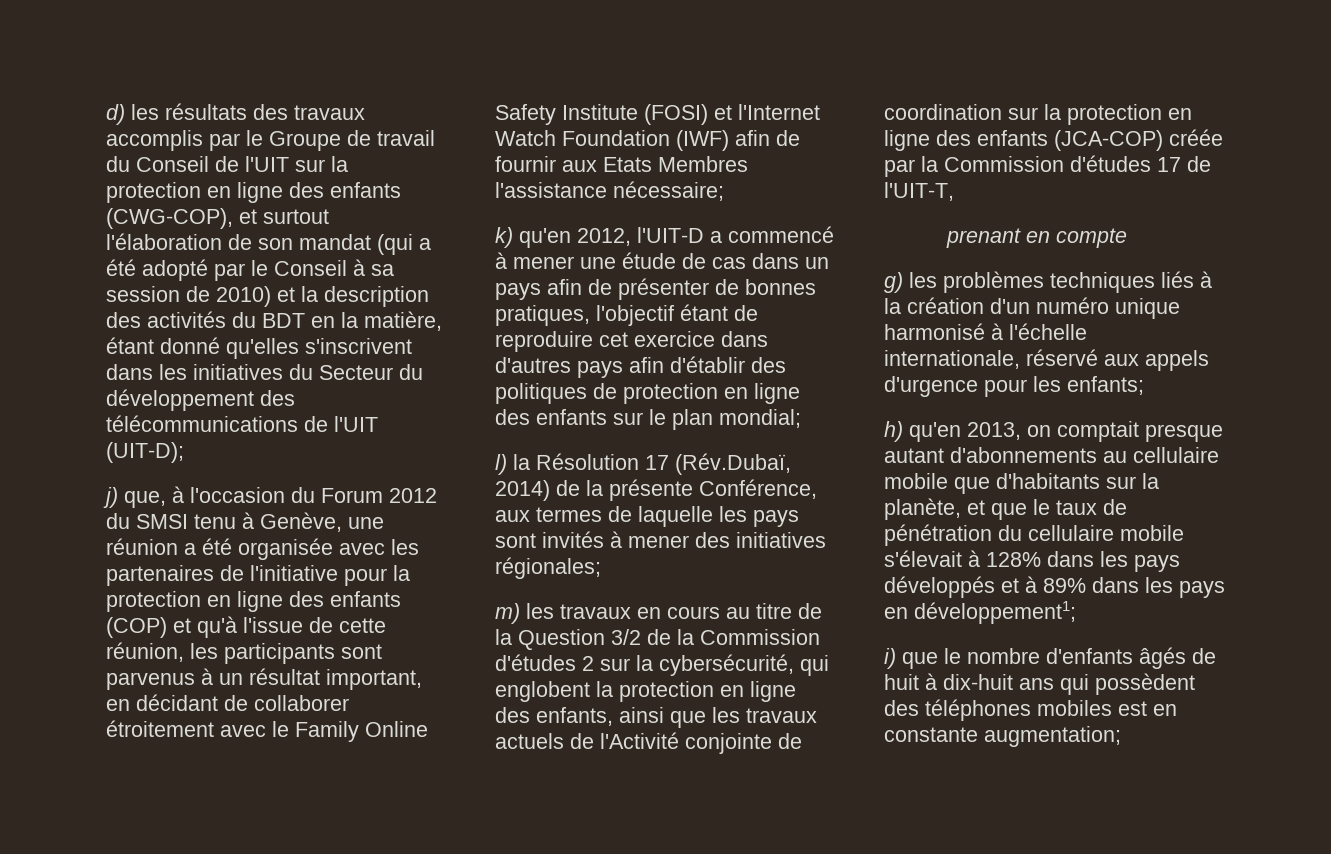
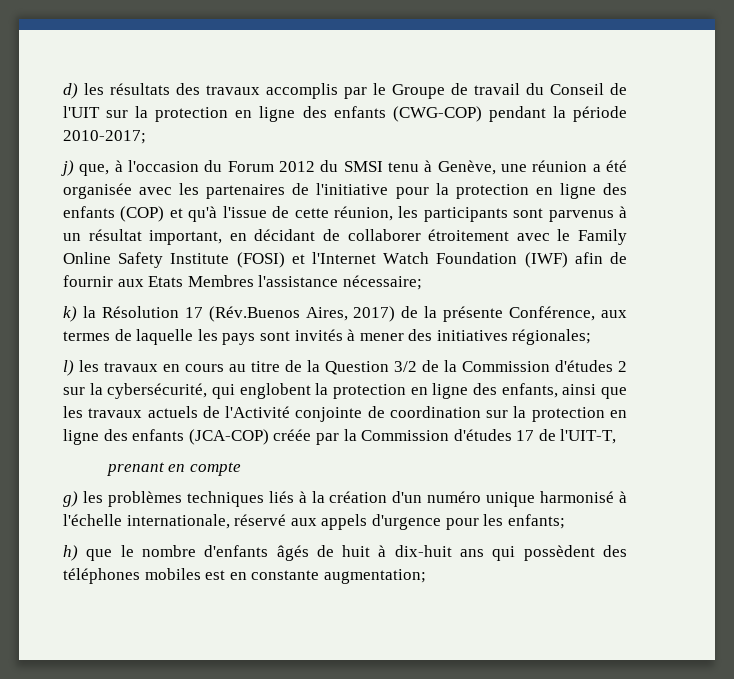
- d) les résultats des travaux accomplis par le Groupe de travail du Conseil de l'UIT sur la protection en ligne des enfants (CWG-COP), et surtout l'élaboration de son mandat (qui a été adopté par le Conseil à sa session de 2010) et la description des activités du BDT en la matière, étant donné qu'elles s'inscrivent dans les initiatives du Secteur du développement des télécommunications de l'UIT (UIT-D);
+ d) les résultats des travaux accomplis par le Groupe de travail du Conseil de l'UIT sur la protection en ligne des enfants (CWG-COP) pendant la période 2010-2017;
- k) qu'en 2012, l'UIT-D a commencé à mener une étude de cas dans un pays afin de présenter de bonnes pratiques, l'objectif étant de reproduire cet exercice dans d'autres pays afin d'établir des politiques de protection en ligne des enfants sur le plan mondial;
- l) la Résolution 17 (Rév.Dubaï, 2014) de la présente Conférence, aux termes de laquelle les pays sont invités à mener des initiatives régionales;
+ k) la Résolution 17 (Rév.Buenos Aires, 2017) de la présente Conférence, aux termes de laquelle les pays sont invités à mener des initiatives régionales;
- m) les travaux en cours au titre de la Question 3/2 de la Commission d'études 2 sur la cybersécurité, qui englobent la protection en ligne des enfants, ainsi que les travaux actuels de l'Activité conjointe de coordination sur la protection en ligne des enfants (JCA-COP) créée par la Commission d'études 17 de l'UIT-T,
+ l) les travaux en cours au titre de la Question 3/2 de la Commission d'études 2 sur la cybersécurité, qui englobent la protection en ligne des enfants, ainsi que les travaux actuels de l'Activité conjointe de coordination sur la protection en ligne des enfants (JCA-COP) créée par la Commission d'études 17 de l'UIT-T,
- h) qu'en 2013, on comptait presque autant d'abonnements au cellulaire mobile que d'habitants sur la planète, et que le taux de pénétration du cellulaire mobile s'élevait à 128% dans les pays développés et à 89% dans les pays en développement1;
- i) que le nombre d'enfants âgés de huit à dix-huit ans qui possèdent des téléphones mobiles est en constante augmentation;
+ h) que le nombre d'enfants âgés de huit à dix-huit ans qui possèdent des téléphones mobiles est en constante augmentation;

